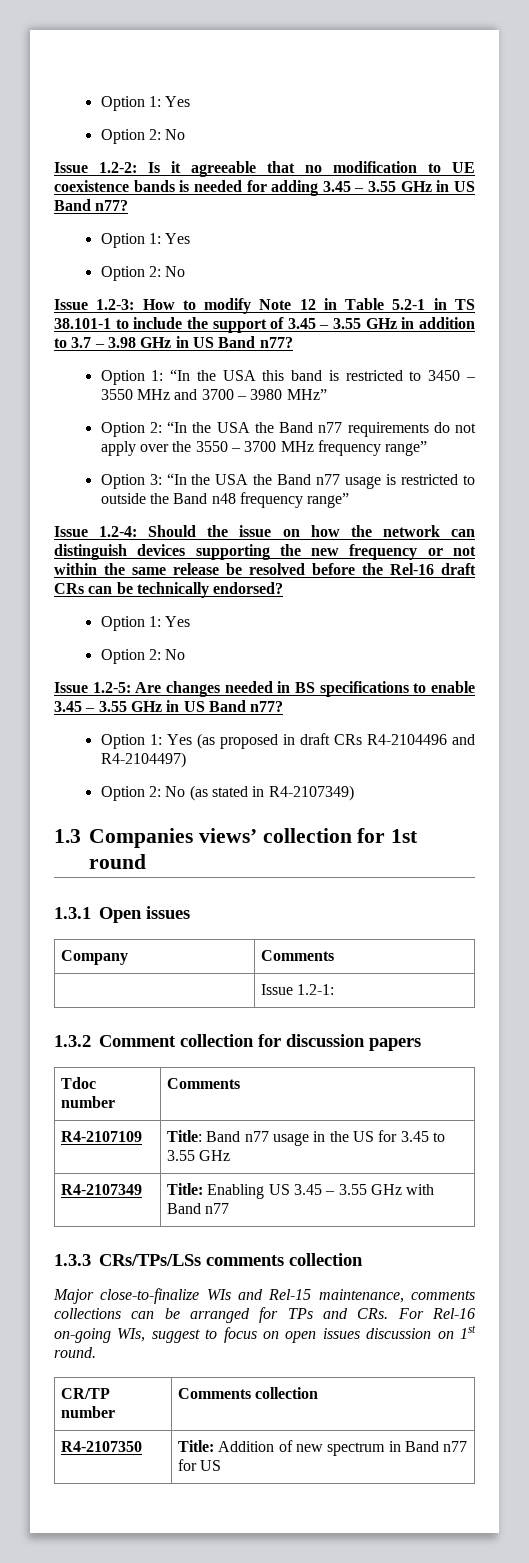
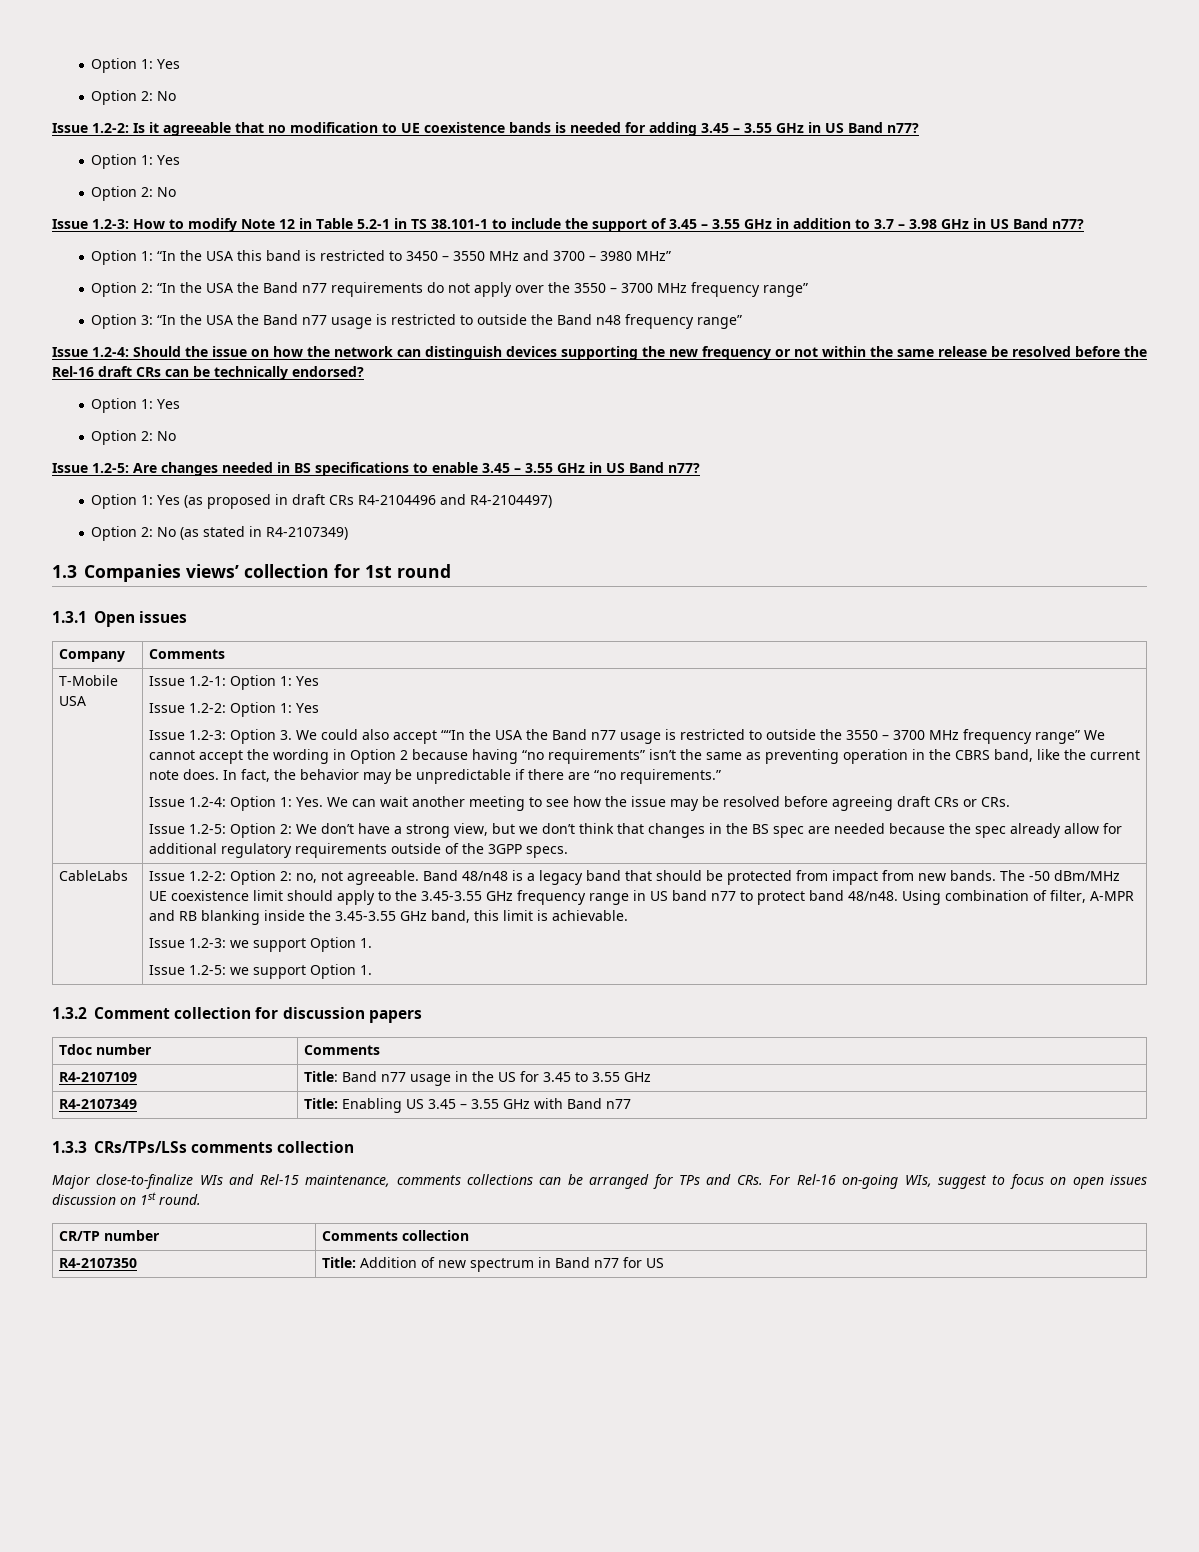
+ T-Mobile USA
- Issue 1.2-1:
+ Issue 1.2-1: Option 1: Yes
+ Issue 1.2-2: Option 1: Yes
+ Issue 1.2-3: Option 3. We could also accept ““In the USA the Band n77 usage is restricted to outside the 3550 – 3700 MHz frequency range” We cannot accept the wording in Option 2 because having “no requirements” isn’t the same as preventing operation in the CBRS band, like the current note does. In fact, the behavior may be unpredictable if there are “no requirements.”
+ Issue 1.2-4: Option 1: Yes. We can wait another meeting to see how the issue may be resolved before agreeing draft CRs or CRs.
+ Issue 1.2-5: Option 2: We don’t have a strong view, but we don’t think that changes in the BS spec are needed because the spec already allow for additional regulatory requirements outside of the 3GPP specs.
+ CableLabs | Issue 1.2-2: Option 2: no, not agreeable. Band 48/n48 is a legacy band that should be protected from impact from new bands. The -50 dBm/MHz UE coexistence limit should apply to the 3.45-3.55 GHz frequency range in US band n77 to protect band 48/n48. Using combination of filter, A-MPR and RB blanking inside the 3.45-3.55 GHz band, this limit is achievable.
+ Issue 1.2-3: we support Option 1.
+ Issue 1.2-5: we support Option 1.

